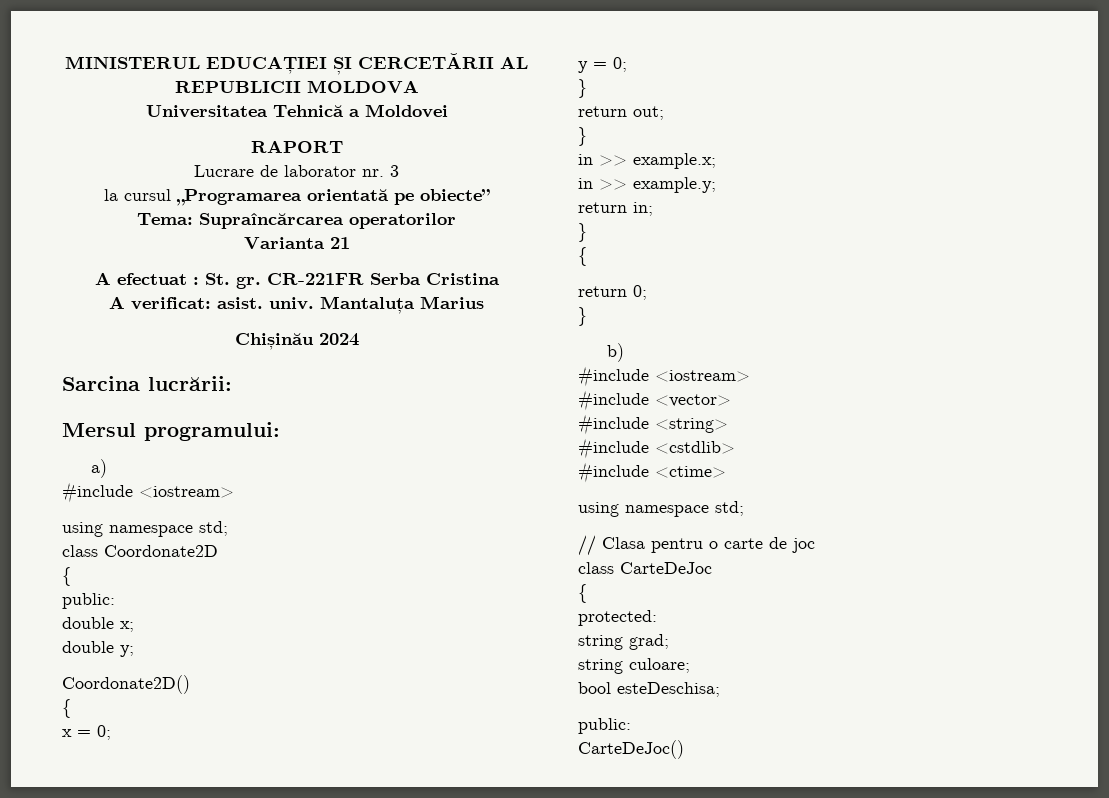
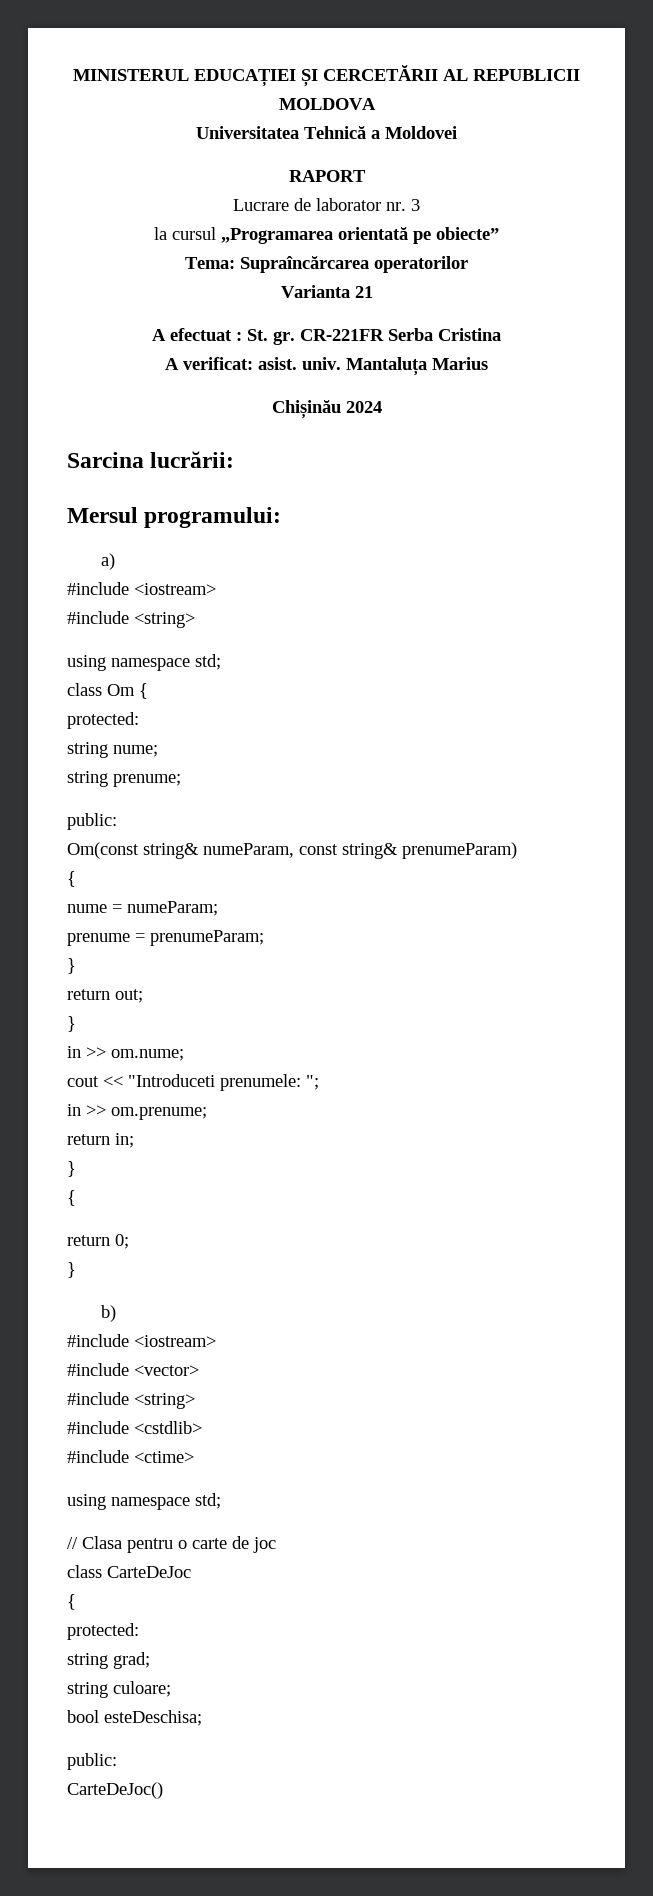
  a)
  #include <iostream>
+ #include <string>
- class Coordonate2D
+ class Om {
+ protected:
+ string nume;
+ string prenume;
+ public:
+ Om(const string& numeParam, const string& prenumeParam)
  {
- public:
- double x;
- double y;
- Coordonate2D()
- {
- x = 0;
- y = 0;
+ nume = numeParam;
+ prenume = prenumeParam;
- in >> example.x;
- in >> example.y;
+ in >> om.nume;
+ cout << "Introduceti prenumele: ";
+ in >> om.prenume;

